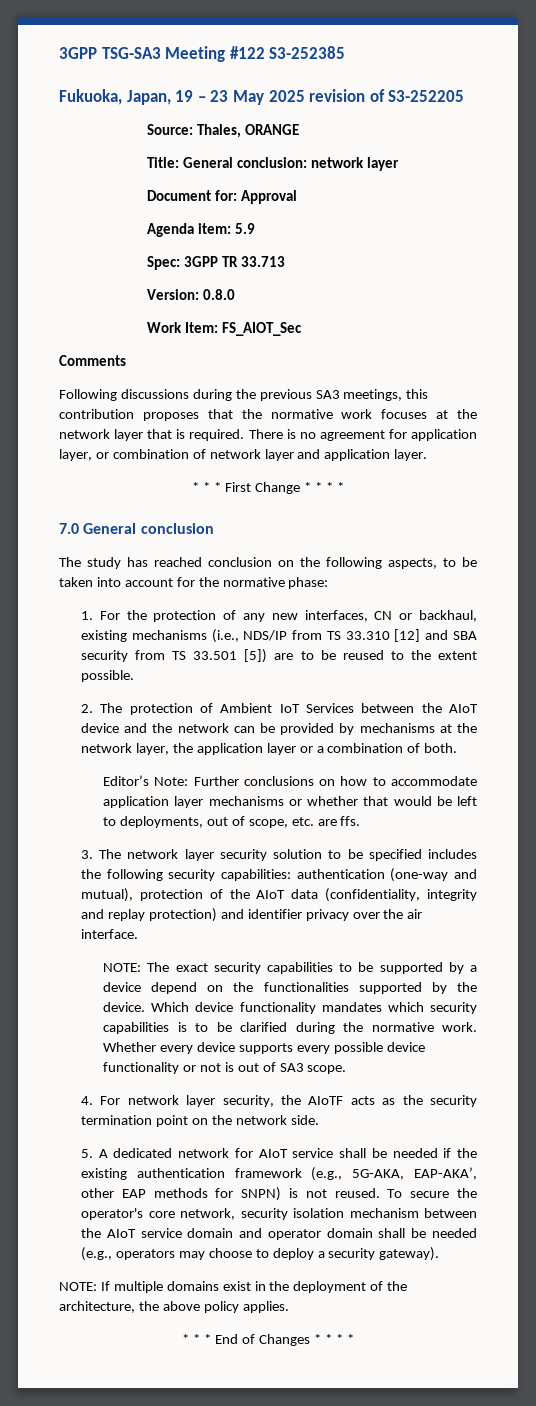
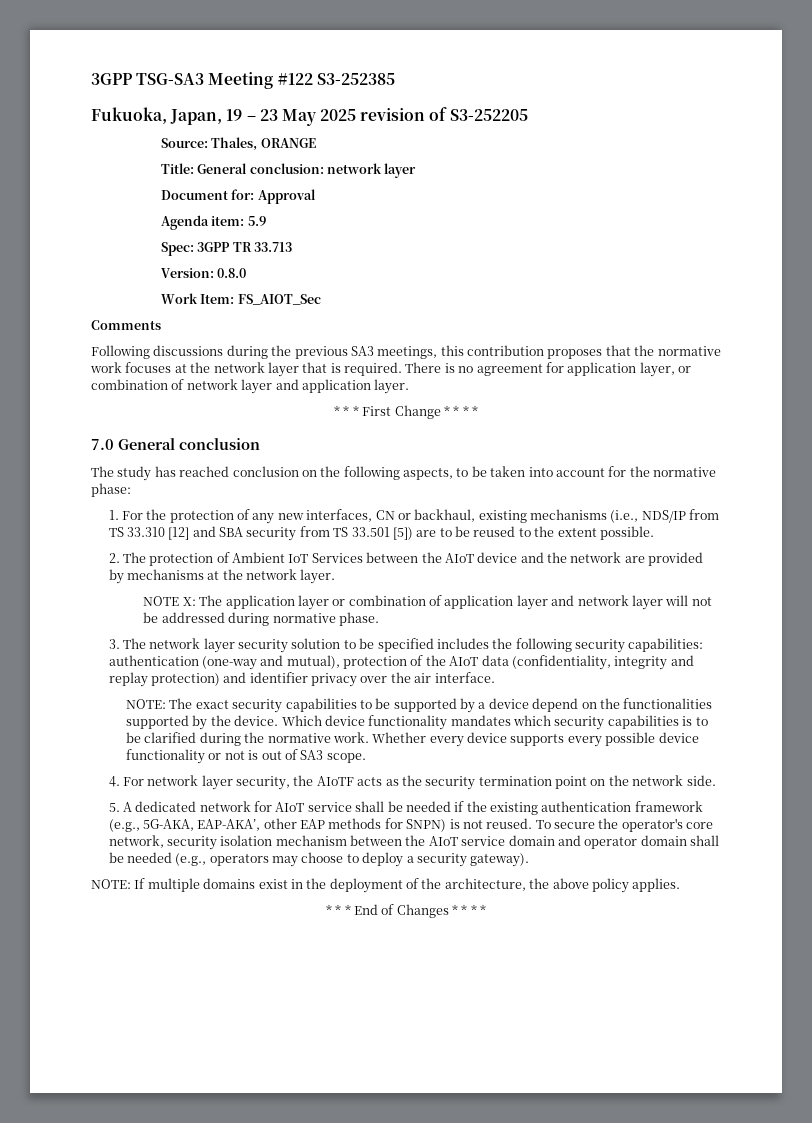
- 2. The protection of Ambient IoT Services between the AIoT device and the network can be provided by mechanisms at the network layer, the application layer or a combination of both.
- Editor’s Note: Further conclusions on how to accommodate application layer mechanisms or whether that would be left to deployments, out of scope, etc. are ffs.
+ 2. The protection of Ambient IoT Services between the AIoT device and the network are provided by mechanisms at the network layer.
+ NOTE X: The application layer or combination of application layer and network layer will not be addressed during normative phase.

